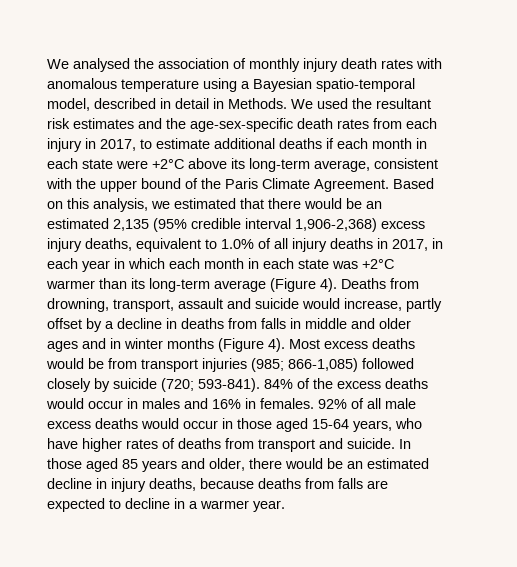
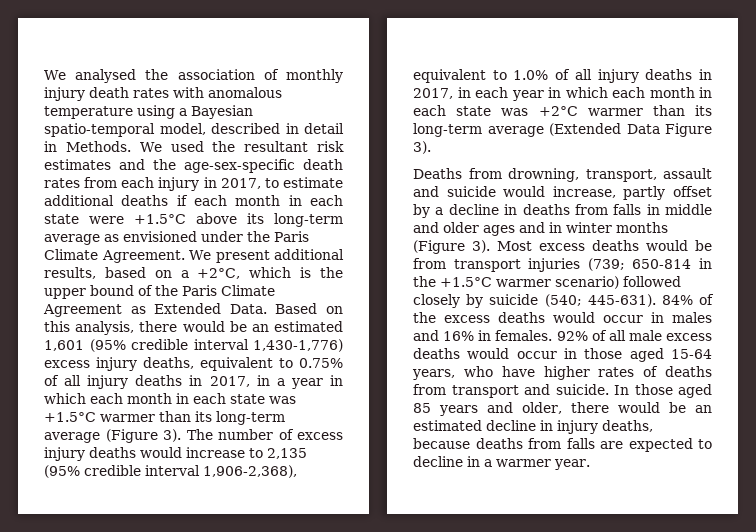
- We used the resultant risk estimates and the age-sex-specific death rates from each injury in 2017, to estimate additional deaths if each month in each state were +2°C above its long-term average, consistent with the upper bound of the Paris Climate Agreement.
+ We used the resultant risk estimates and the age-sex-specific death rates from each injury in 2017, to estimate additional deaths if each month in each state were +1.5°C above its long-term average as envisioned under the Paris Climate Agreement. We present additional results, based on a +2°C, which is the upper bound of the Paris Climate Agreement as Extended Data.
- Based on this analysis, we estimated that there would be an estimated 2,135 (95% credible interval 1,906-2,368) excess injury deaths, equivalent to 1.0% of all injury deaths in 2017, in each year in which each month in each state was +2°C warmer than its long-term average (Figure 4). Deaths from drowning, transport, assault and suicide would increase, partly offset by a decline in deaths from falls in middle and older ages and in winter months (Figure 4).
+ Based on this analysis, there would be an estimated 1,601 (95% credible interval 1,430-1,776) excess injury deaths, equivalent to 0.75% of all injury deaths in 2017, in a year in which each month in each state was +1.5°C warmer than its long-term average (Figure 3). The number of excess injury deaths would increase to 2,135 (95% credible interval 1,906-2,368), equivalent to 1.0% of all injury deaths in 2017, in each year in which each month in each state was +2°C warmer than its long-term average (Extended Data Figure 3).
+ Deaths from drowning, transport, assault and suicide would increase, partly offset by a decline in deaths from falls in middle and older ages and in winter months (Figure 3).
- Most excess deaths would be from transport injuries (985; 866-1,085) followed closely by suicide (720; 593-841).
+ Most excess deaths would be from transport injuries (739; 650-814 in the +1.5°C warmer scenario) followed closely by suicide (540; 445-631).

